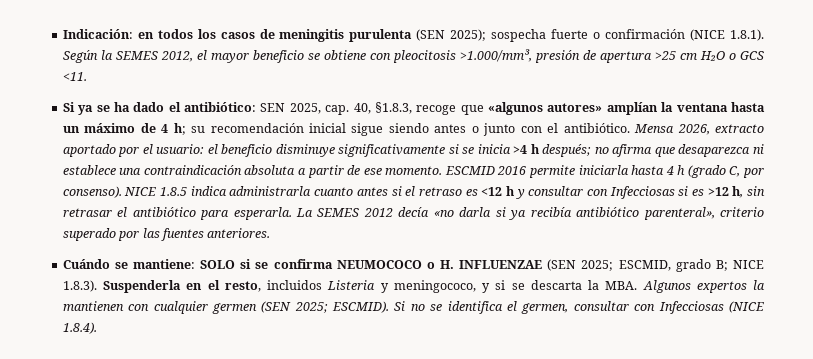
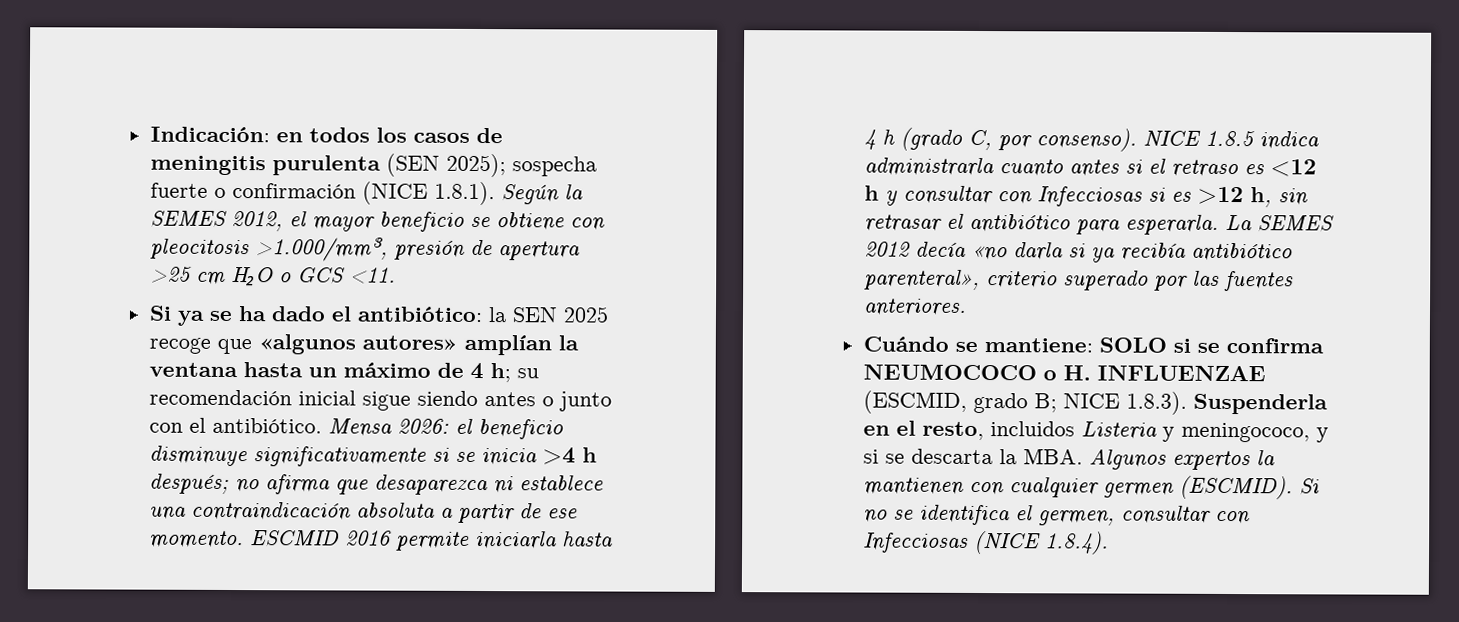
- Si ya se ha dado el antibiótico: SEN 2025, cap. 40, §1.8.3, recoge que «algunos autores» amplían la ventana hasta un máximo de 4 h; su recomendación inicial sigue siendo antes o junto con el antibiótico.
+ Si ya se ha dado el antibiótico: la SEN 2025 recoge que «algunos autores» amplían la ventana hasta un máximo de 4 h; su recomendación inicial sigue siendo antes o junto con el antibiótico.
- Mensa 2026, extracto aportado por el usuario: el beneficio disminuye significativamente si se inicia >4 h después; no afirma que desaparezca ni establece una contraindicación absoluta a partir de ese momento.
+ Mensa 2026: el beneficio disminuye significativamente si se inicia >4 h después; no afirma que desaparezca ni establece una contraindicación absoluta a partir de ese momento.
- Cuándo se mantiene: SOLO si se confirma NEUMOCOCO o H. INFLUENZAE (SEN 2025; ESCMID, grado B; NICE 1.8.3). Suspenderla en el resto, incluidos Listeria y meningococo, y si se descarta la MBA. Algunos expertos la mantienen con cualquier germen (SEN 2025; ESCMID).
+ Cuándo se mantiene: SOLO si se confirma NEUMOCOCO o H. INFLUENZAE (ESCMID, grado B; NICE 1.8.3). Suspenderla en el resto, incluidos Listeria y meningococo, y si se descarta la MBA. Algunos expertos la mantienen con cualquier germen (ESCMID).

